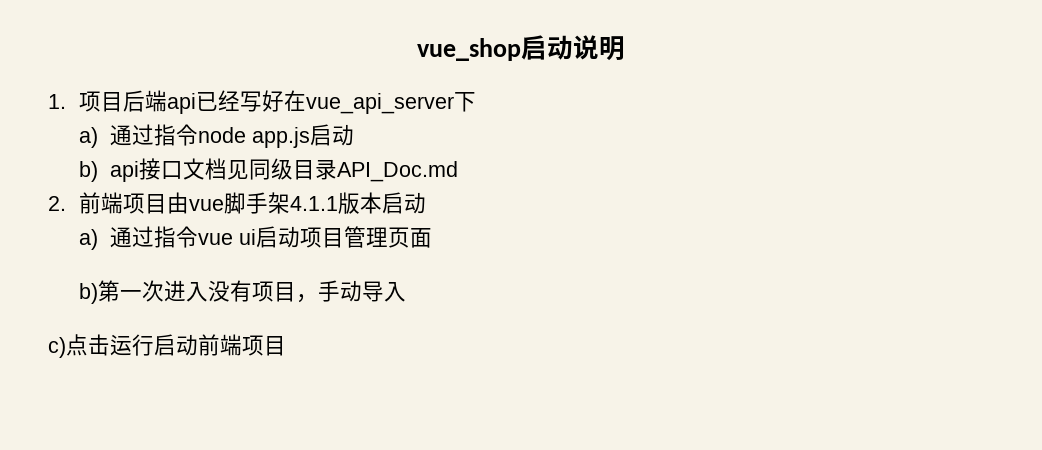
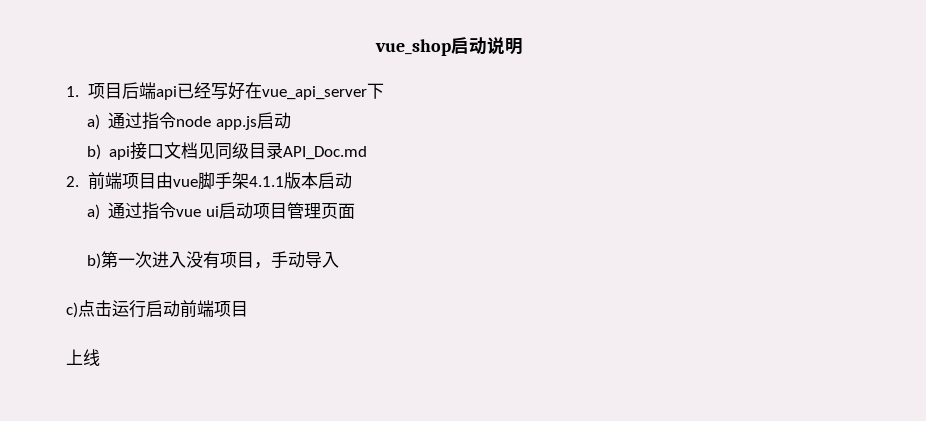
+ 上线

